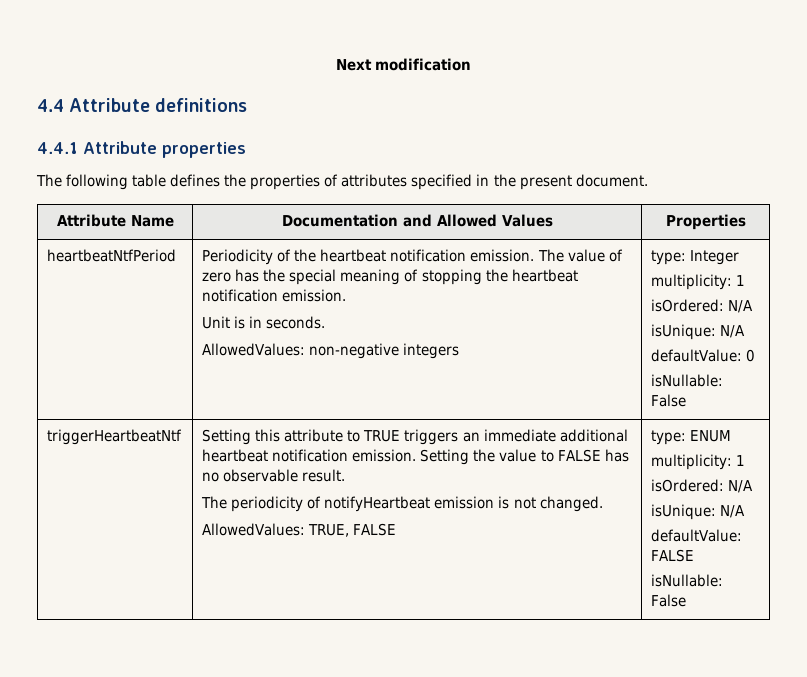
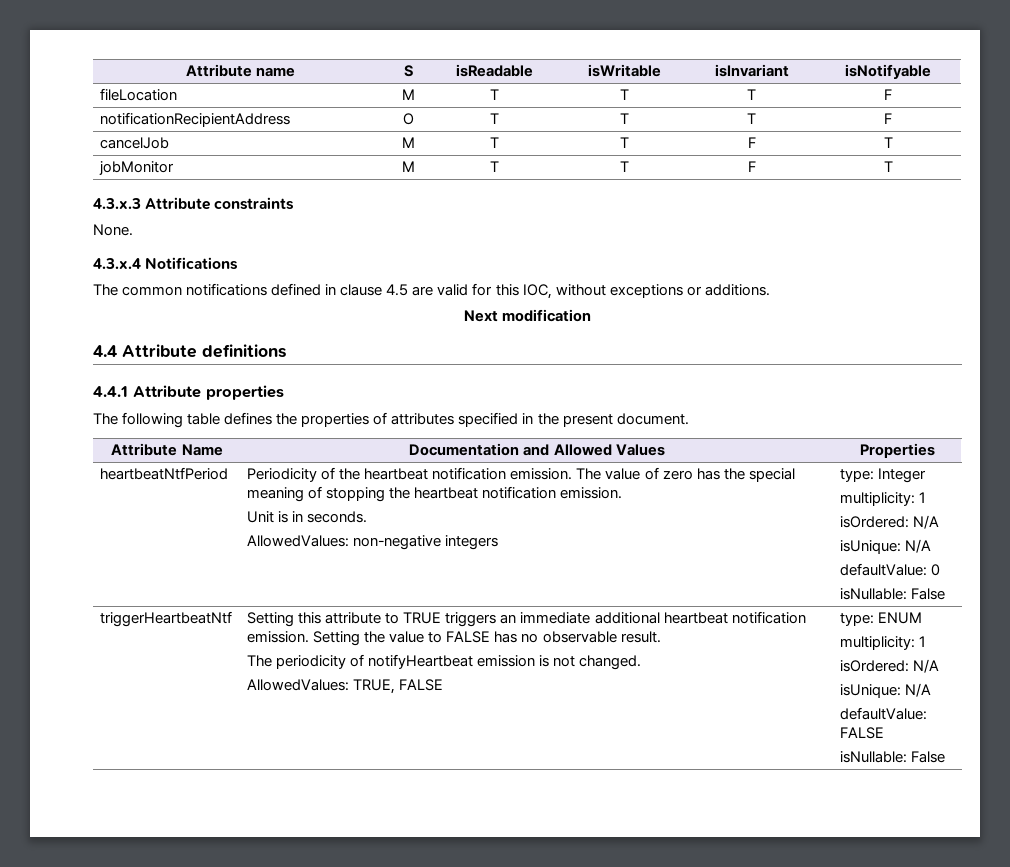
+ Attribute name | S | isReadable | isWritable | isInvariant | isNotifyable
+ fileLocation | M | T | T | T | F
+ notificationRecipientAddress | O | T | T | T | F
+ cancelJob | M | T | T | F | T
+ jobMonitor | M | T | T | F | T
+ 4.3.x.3 Attribute constraints
+ None.
+ 4.3.x.4 Notifications
+ The common notifications defined in clause 4.5 are valid for this IOC, without exceptions or additions.

